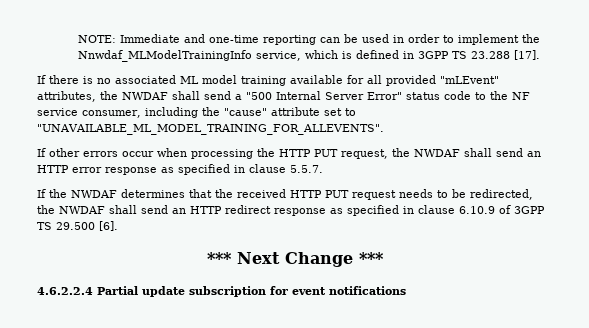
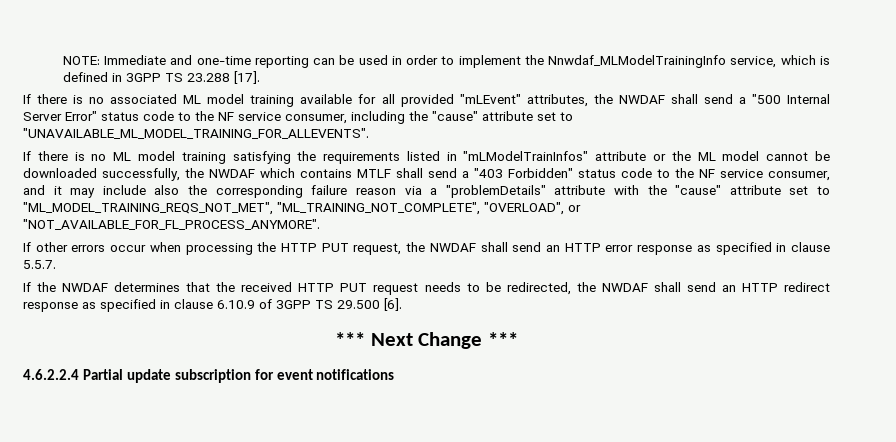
+ If there is no ML model training satisfying the requirements listed in "mLModelTrainInfos" attribute or the ML model cannot be downloaded successfully, the NWDAF which contains MTLF shall send a "403 Forbidden" status code to the NF service consumer, and it may include also the corresponding failure reason via a "problemDetails" attribute with the "cause" attribute set to "ML_MODEL_TRAINING_REQS_NOT_MET", "ML_TRAINING_NOT_COMPLETE", "OVERLOAD", or "NOT_AVAILABLE_FOR_FL_PROCESS_ANYMORE".

